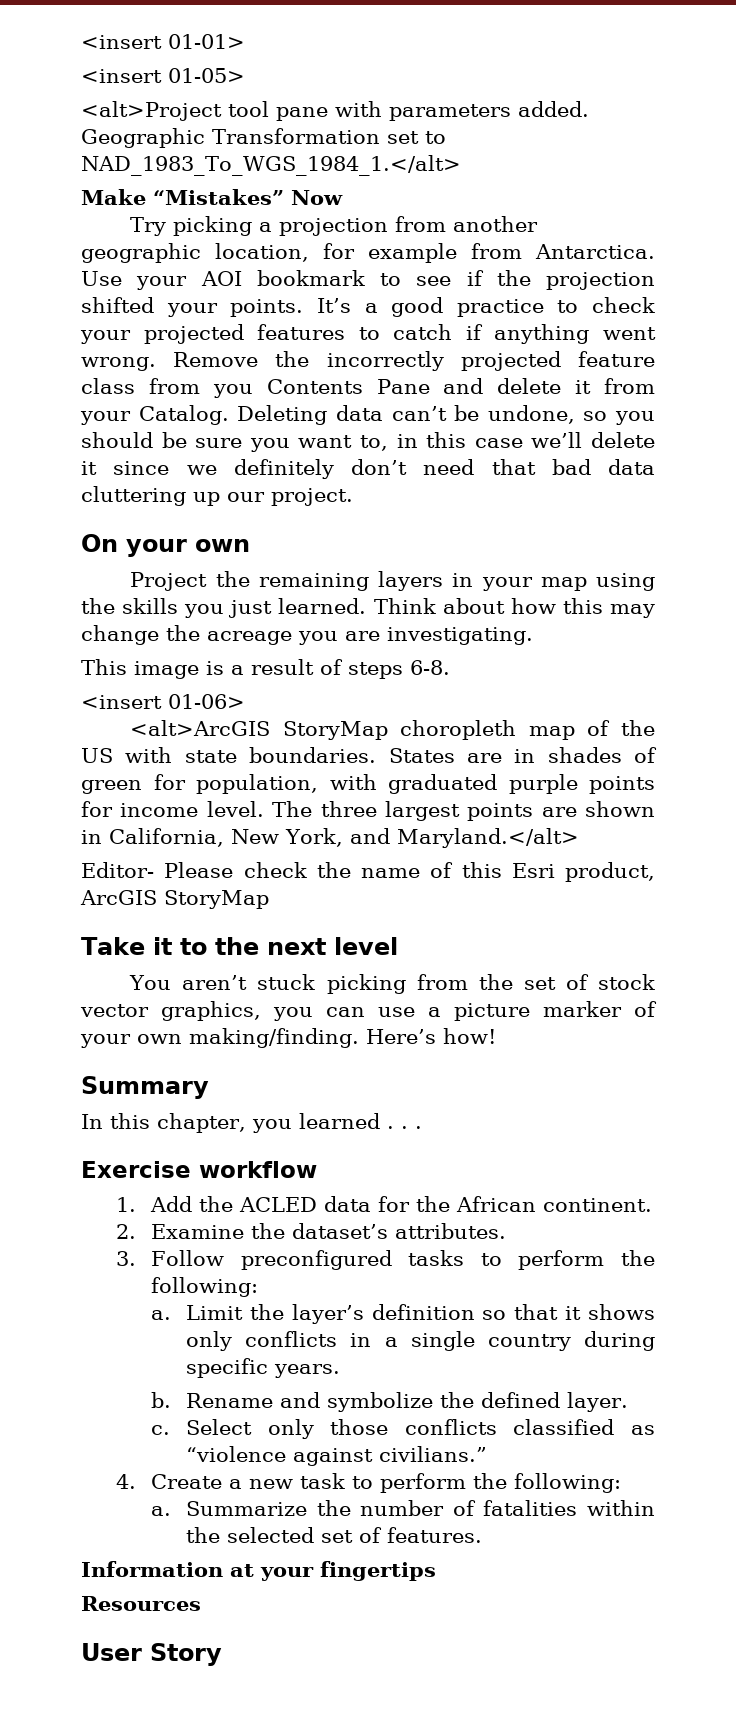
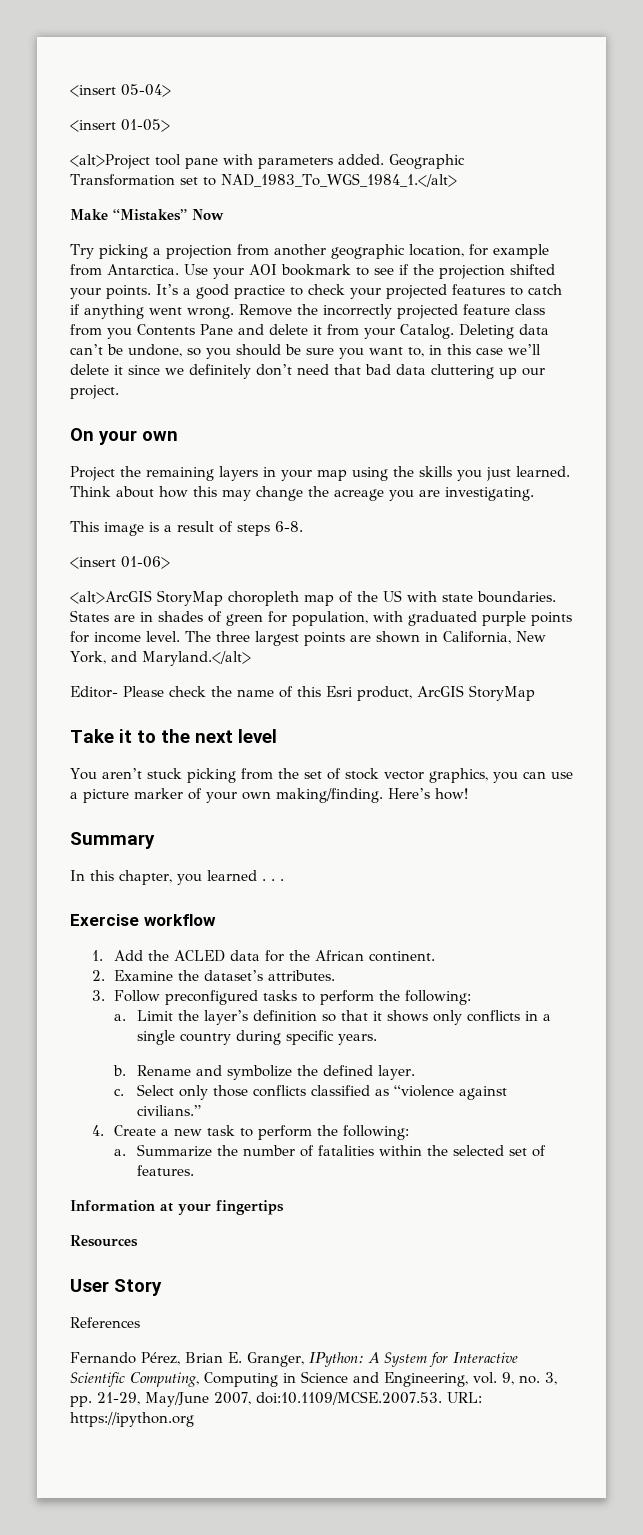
- <insert 01-01>
+ <insert 05-04>
+ References
+ Fernando Pérez, Brian E. Granger, IPython: A System for Interactive Scientific Computing, Computing in Science and Engineering, vol. 9, no. 3, pp. 21-29, May/June 2007, doi:10.1109/MCSE.2007.53. URL: https://ipython.org

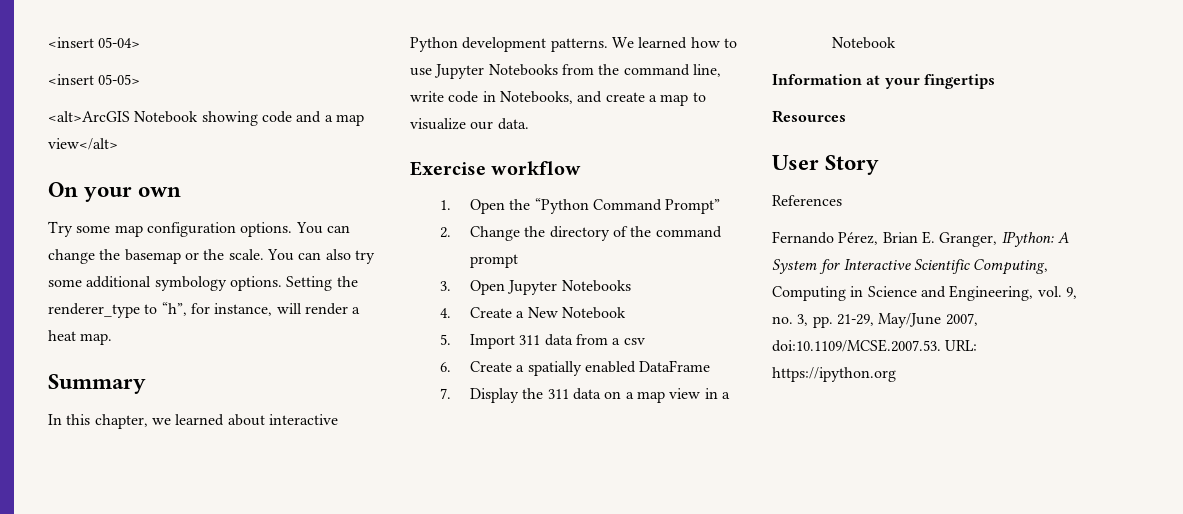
- <insert 01-05>
- <alt>Project tool pane with parameters added. Geographic Transformation set to NAD_1983_To_WGS_1984_1.</alt>
- Make “Mistakes” Now
- Try picking a projection from another geographic location, for example from Antarctica. Use your AOI bookmark to see if the projection shifted your points. It’s a good practice to check your projected features to catch if anything went wrong. Remove the incorrectly projected feature class from you Contents Pane and delete it from your Catalog. Deleting data can’t be undone, so you should be sure you want to, in this case we’ll delete it since we definitely don’t need that bad data cluttering up our project.
+ <insert 05-05>
+ <alt>ArcGIS Notebook showing code and a map view</alt>
  On your own
- Project the remaining layers in your map using the skills you just learned. Think about how this may change the acreage you are investigating.
- This image is a result of steps 6-8.
- <insert 01-06>
- <alt>ArcGIS StoryMap choropleth map of the US with state boundaries. States are in shades of green for population, with graduated purple points for income level. The three largest points are shown in California, New York, and Maryland.</alt>
- Editor- Please check the name of this Esri product, ArcGIS StoryMap
- Take it to the next level
- You aren’t stuck picking from the set of stock vector graphics, you can use a picture marker of your own making/finding. Here’s how!
+ Try some map configuration options. You can change the basemap or the scale. You can also try some additional symbology options. Setting the renderer_type to “h”, for instance, will render a heat map.
  Summary
- In this chapter, you learned . . .
+ In this chapter, we learned about interactive Python development patterns. We learned how to use Jupyter Notebooks from the command line, write code in Notebooks, and create a map to visualize our data.
  Exercise workflow
- 1. Add the ACLED data for the African continent.
- 2. Examine the dataset’s attributes.
- 3. Follow preconfigured tasks to perform the following:
- a. Limit the layer’s definition so that it shows only conflicts in a single country during specific years.
- b. Rename and symbolize the defined layer.
- c. Select only those conflicts classified as “violence against civilians.”
- 4. Create a new task to perform the following:
- a. Summarize the number of fatalities within the selected set of features.
+ 1. Open the “Python Command Prompt”
+ 2. Change the directory of the command prompt
+ 3. Open Jupyter Notebooks
+ 4. Create a New Notebook
+ 5. Import 311 data from a csv
+ 6. Create a spatially enabled DataFrame
+ 7. Display the 311 data on a map view in a Notebook

